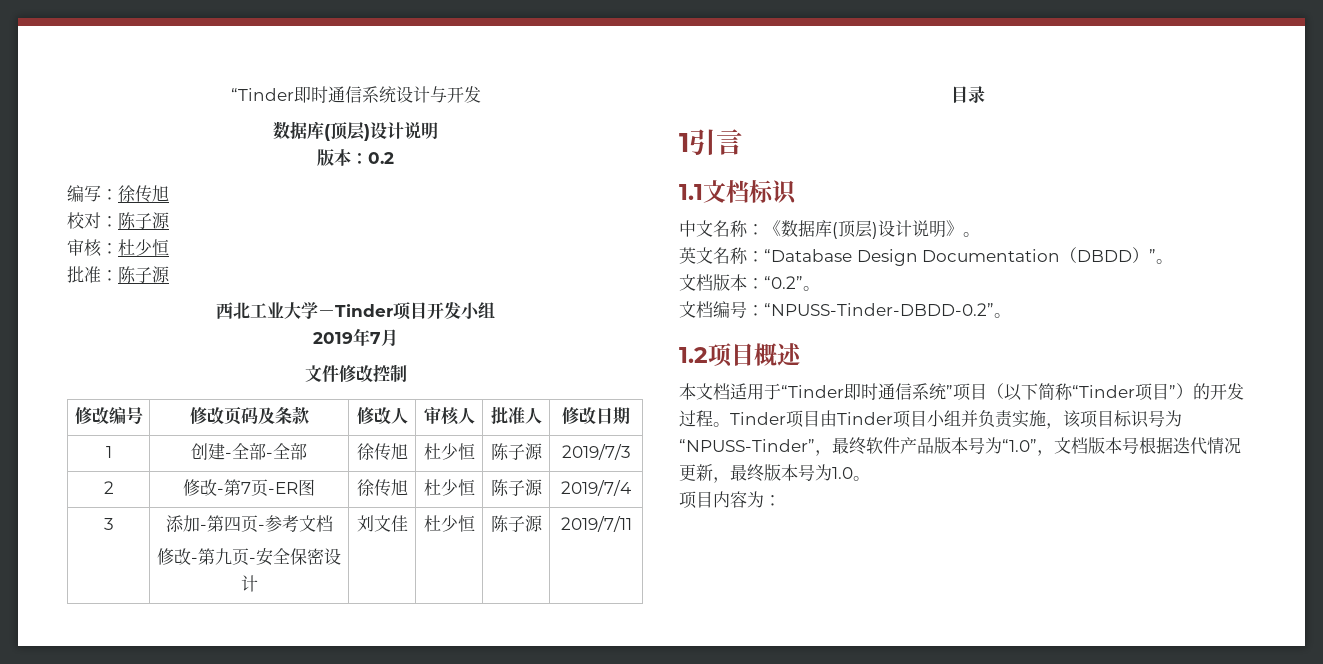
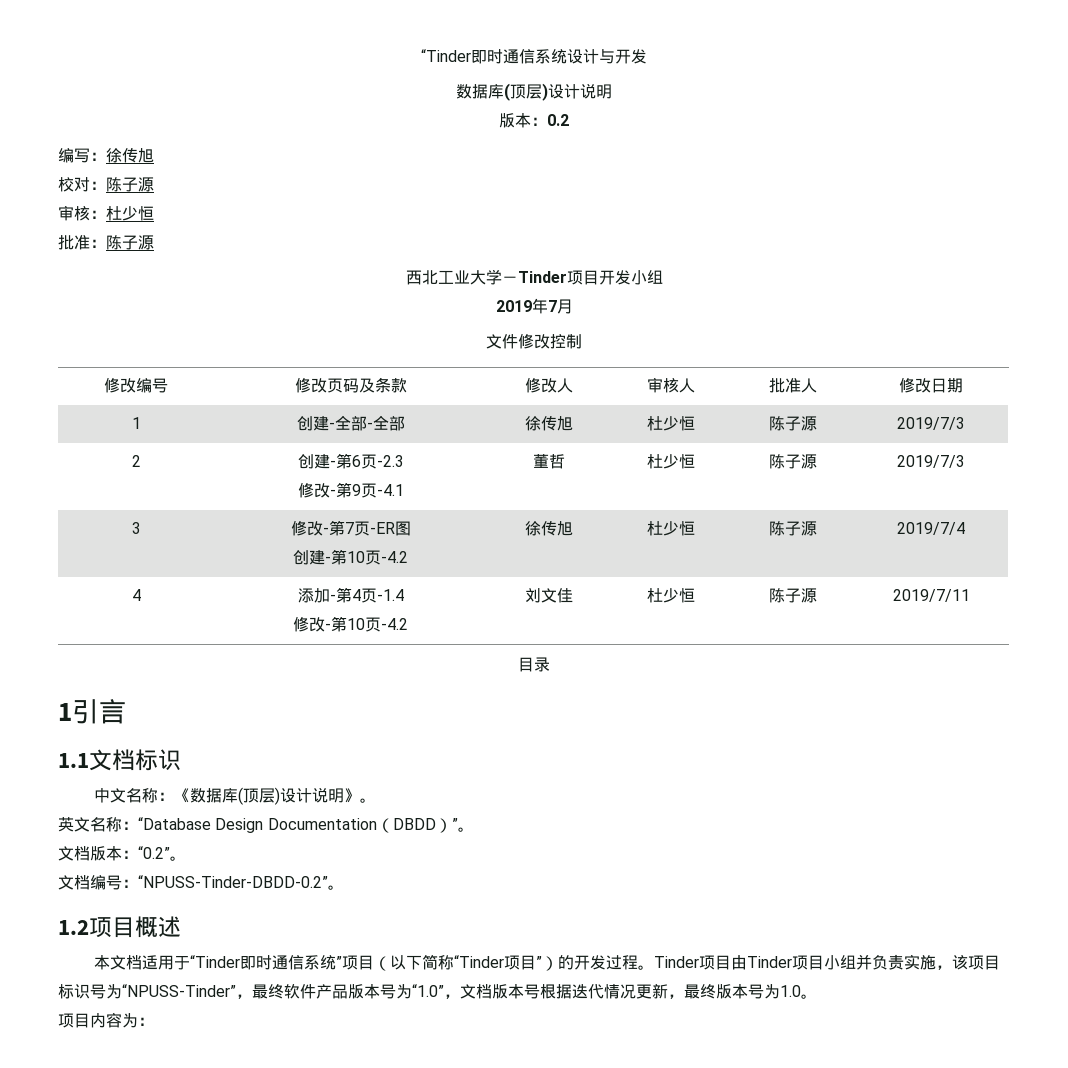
- 2 | 修改-第7页-ER图 | 徐传旭 | 杜少恒 | 陈子源 | 2019/7/4
+ 2 | 创建-第6页-2.3
+ 修改-第9页-4.1 | 董哲 | 杜少恒 | 陈子源 | 2019/7/3
+ 3 | 修改-第7页-ER图
+ 创建-第10页-4.2 | 徐传旭 | 杜少恒 | 陈子源 | 2019/7/4
- 3 | 添加-第四页-参考文档
- 修改-第九页-安全保密设计 | 刘文佳 | 杜少恒 | 陈子源 | 2019/7/11
+ 4 | 添加-第4页-1.4
+ 修改-第10页-4.2 | 刘文佳 | 杜少恒 | 陈子源 | 2019/7/11

